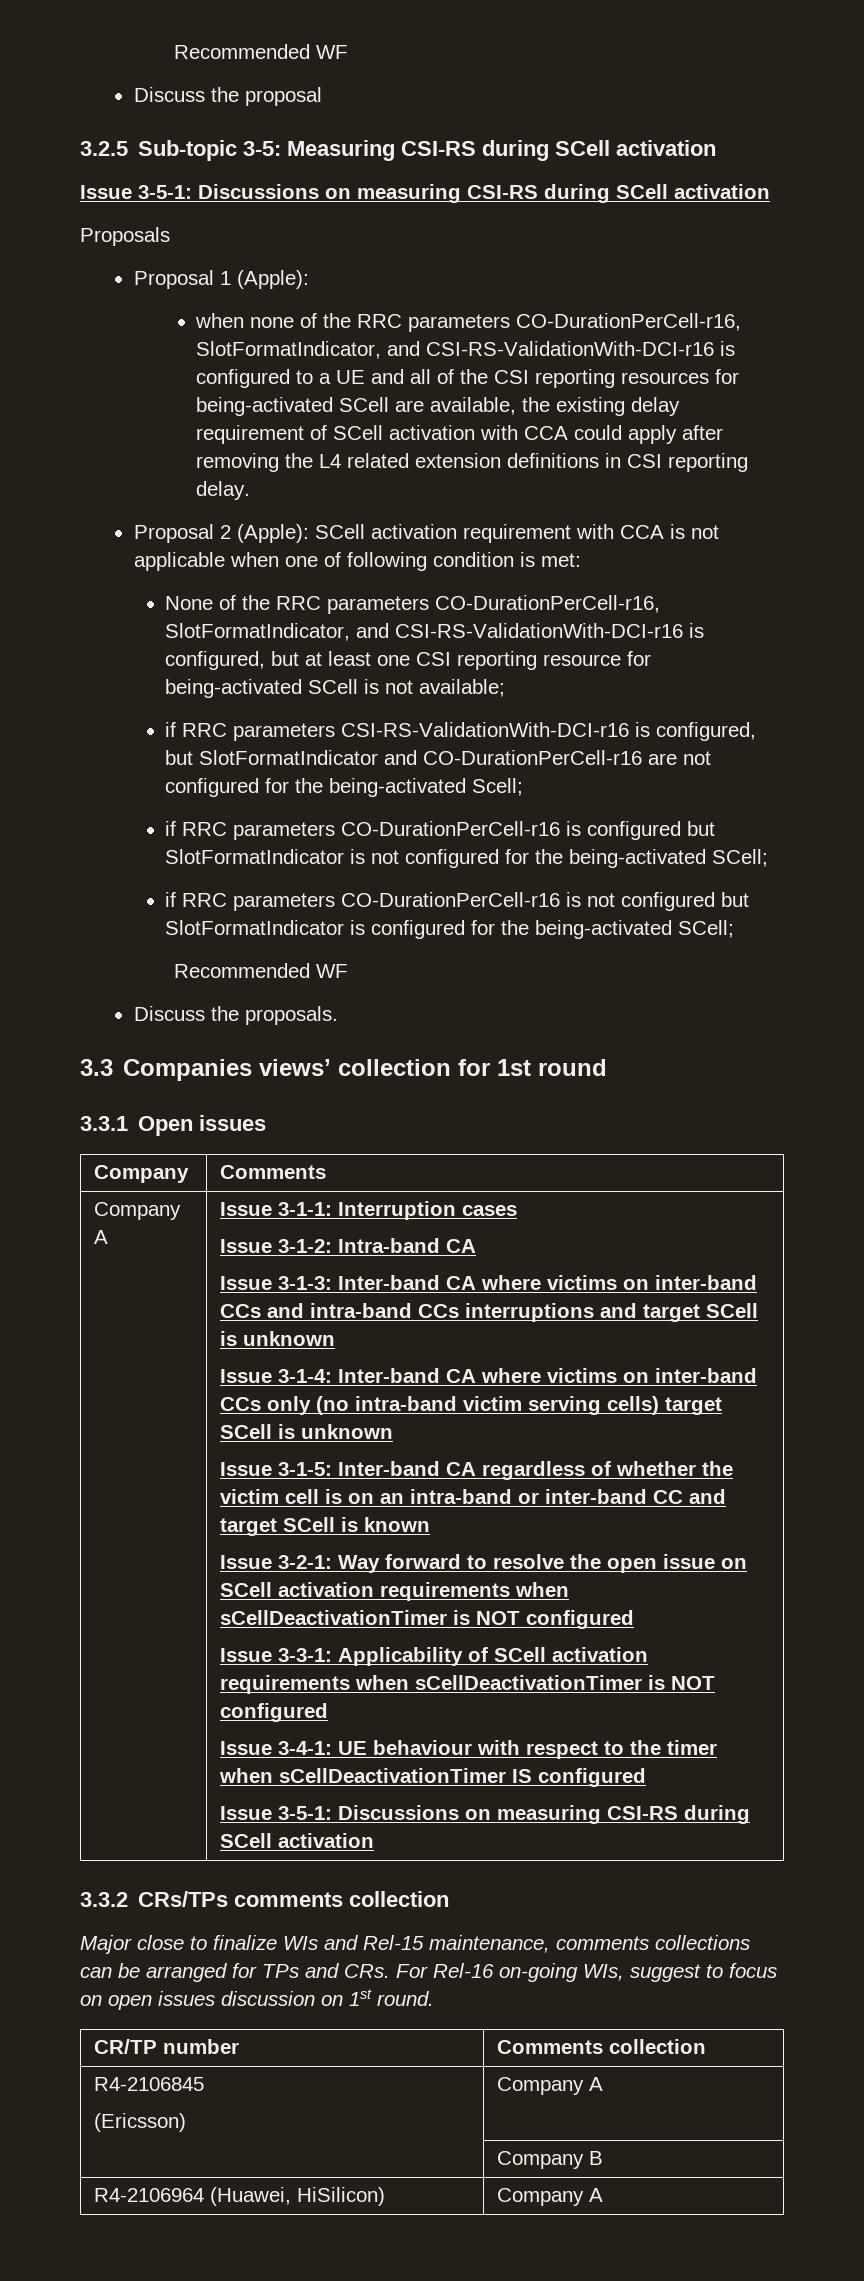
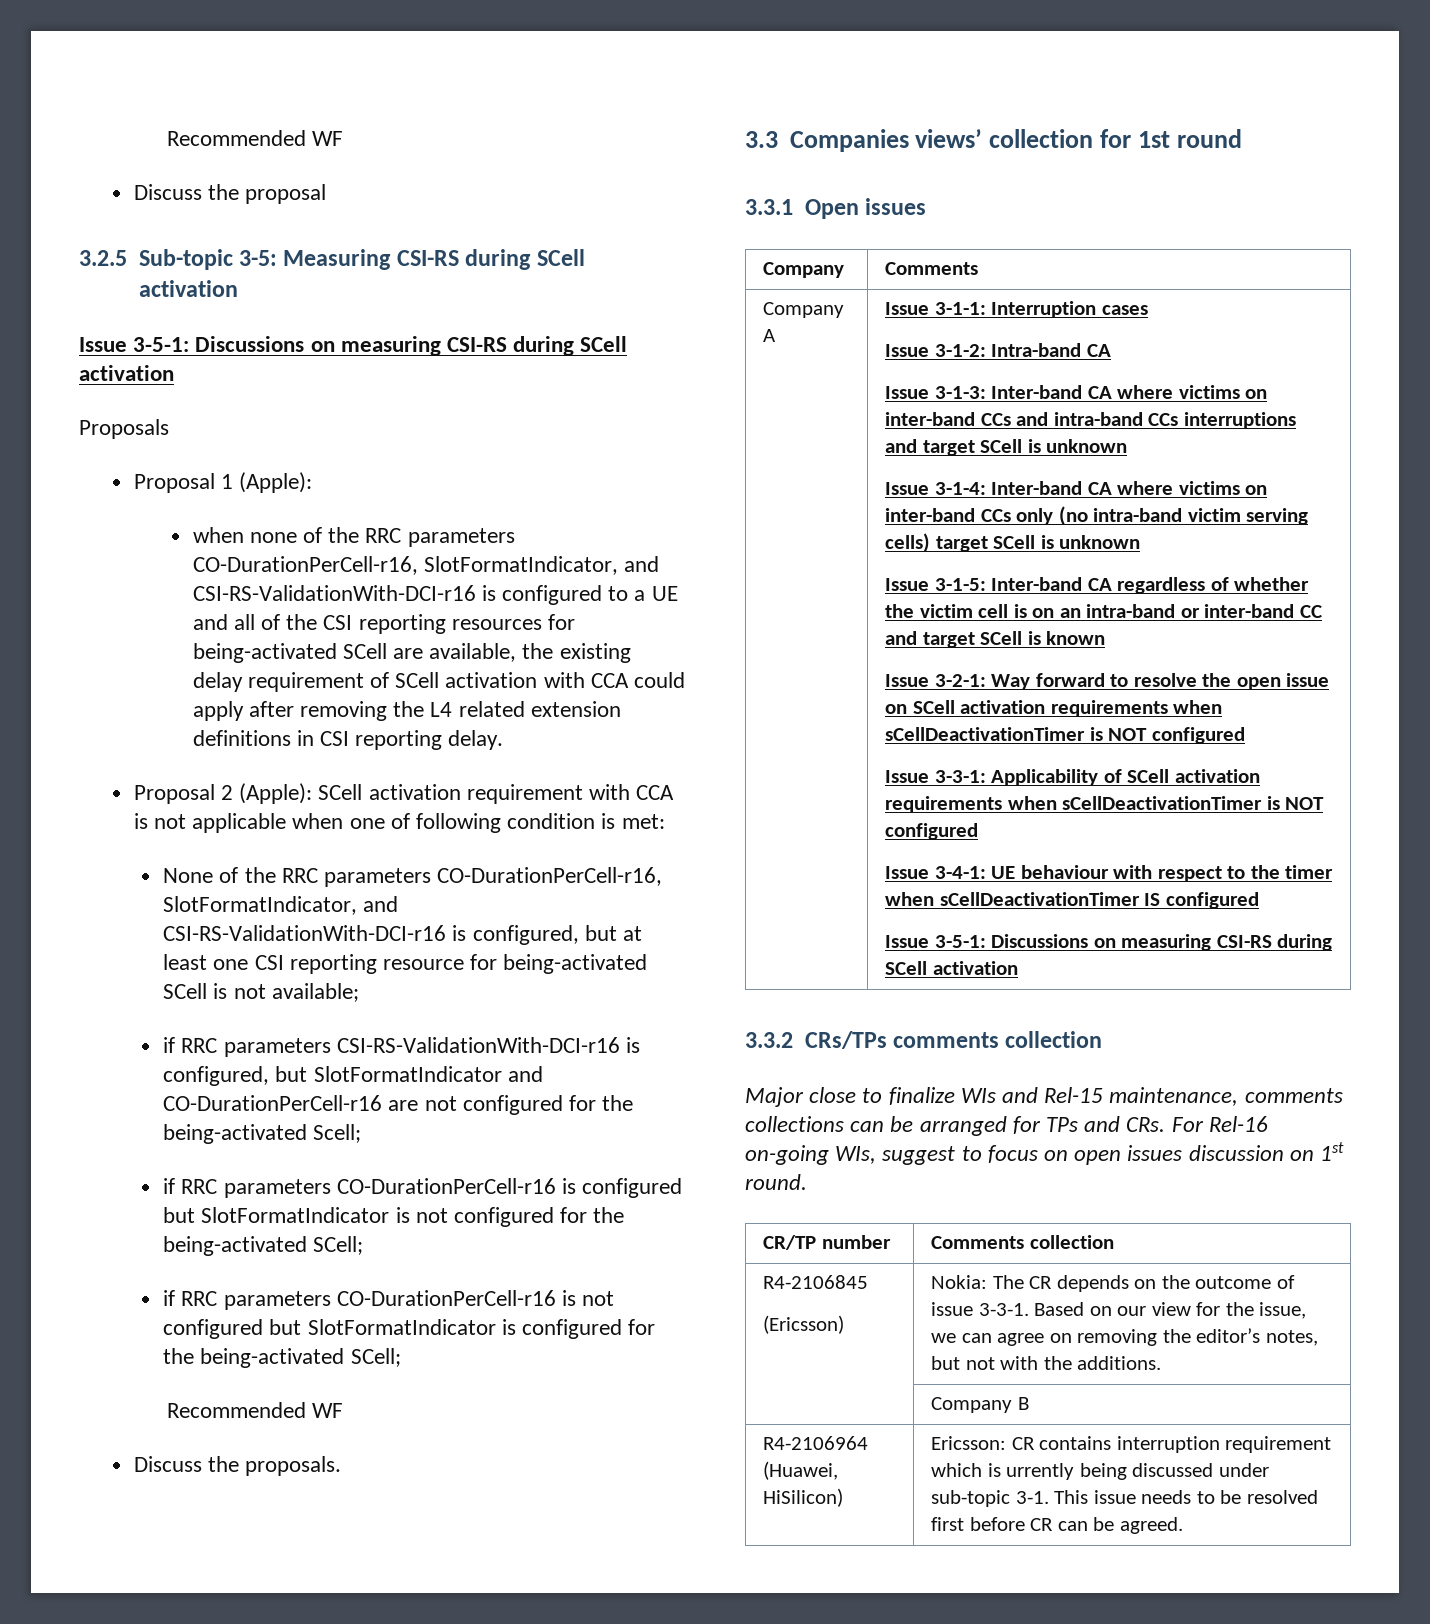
  R4-2106845
- (Ericsson) | Company A
+ (Ericsson) | Nokia: The CR depends on the outcome of issue 3-3-1. Based on our view for the issue, we can agree on removing the editor’s notes, but not with the additions.
- R4-2106964 (Huawei, HiSilicon) | Company A
+ R4-2106964 (Huawei, HiSilicon) | Ericsson: CR contains interruption requirement which is urrently being discussed under sub-topic 3-1. This issue needs to be resolved first before CR can be agreed.

